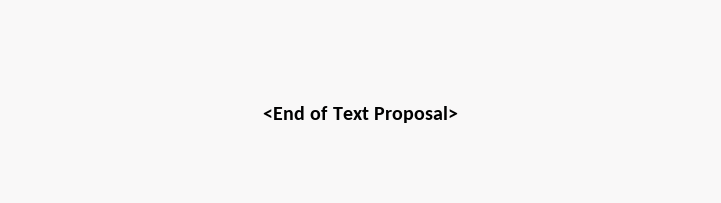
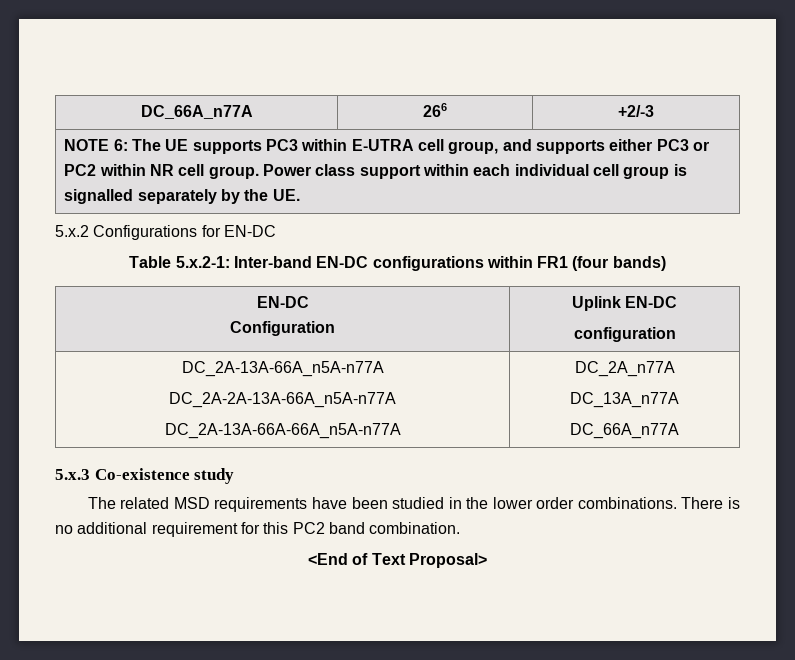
+ DC_66A_n77A | 266 | +2/-3
+ NOTE 6: The UE supports PC3 within E-UTRA cell group, and supports either PC3 or PC2 within NR cell group. Power class support within each individual cell group is signalled separately by the UE.
+ 5.x.2 Configurations for EN-DC
+ Table 5.x.2-1: Inter-band EN-DC configurations within FR1 (four bands)
+ EN-DC
+ Configuration | Uplink EN-DC
+ configuration
+ DC_2A-13A-66A_n5A-n77A
+ DC_2A-2A-13A-66A_n5A-n77A
+ DC_2A-13A-66A-66A_n5A-n77A | DC_2A_n77A
+ DC_13A_n77A
+ DC_66A_n77A
+ 5.x.3 Co-existence study
+ The related MSD requirements have been studied in the lower order combinations. There is no additional requirement for this PC2 band combination.

